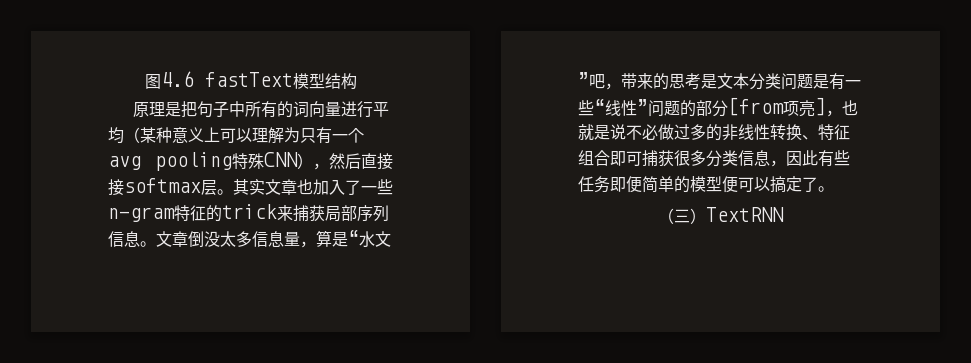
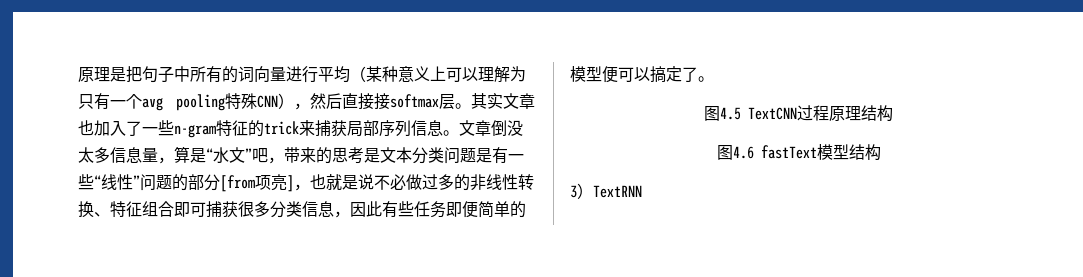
- 图4.6 fastText模型结构
- （三）TextRNN
+ 图4.5 TextCNN过程原理结构
+ 图4.6 fastText模型结构
+ 3）TextRNN

